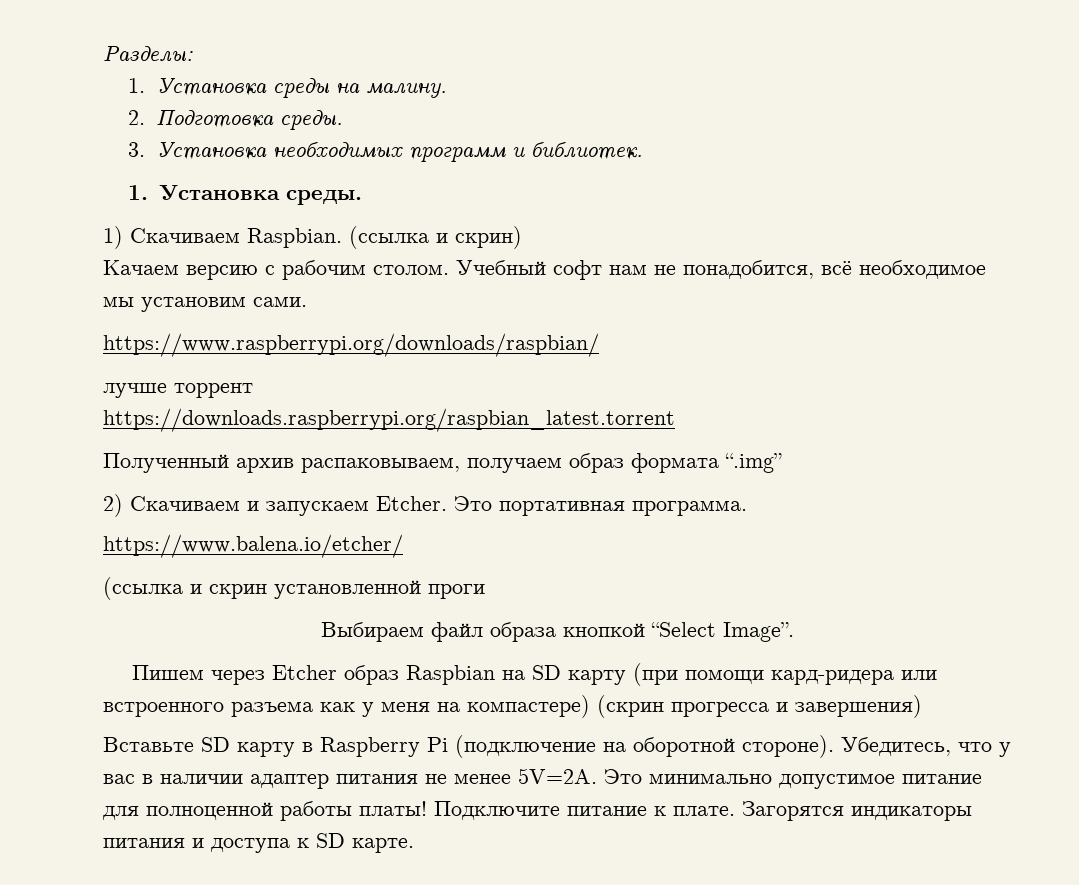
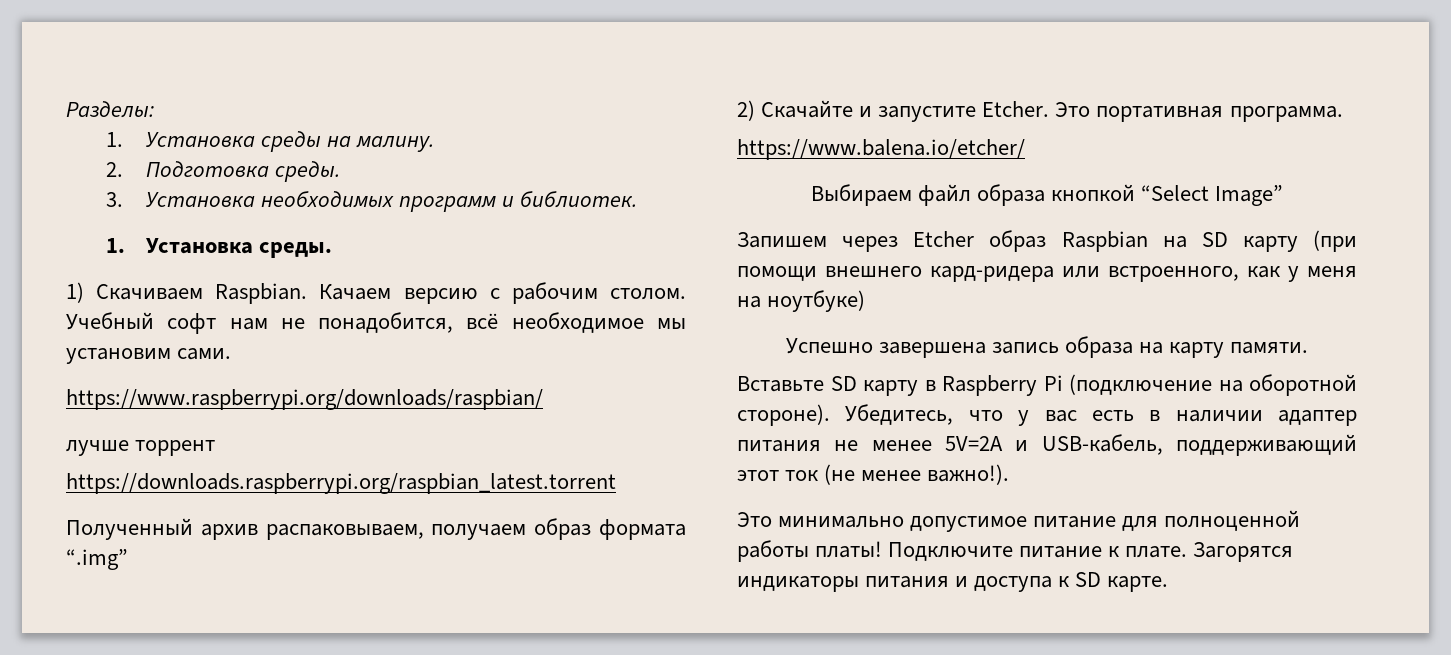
- 1) Скачиваем Raspbian. (ссылка и скрин)
- Качаем версию с рабочим столом.
+ 1) Скачиваем Raspbian. Качаем версию с рабочим столом.
- 2) Скачиваем и запускаем Etcher.
+ 2) Скачайте и запустите Etcher.
- (ссылка и скрин установленной проги
- Выбираем файл образа кнопкой “Select Image”.
- Пишем через Etcher образ Raspbian на SD карту (при помощи кард-ридера или встроенного разъема как у меня на компастере) (скрин прогресса и завершения)
+ Выбираем файл образа кнопкой “Select Image”
+ Запишем через Etcher образ Raspbian на SD карту (при помощи внешнего кард-ридера или встроенного, как у меня на ноутбуке)
+ Успешно завершена запись образа на карту памяти.
- Убедитесь, что у вас в наличии адаптер питания не менее 5V=2A. Это минимально допустимое питание для полноценной работы платы!
+ Убедитесь, что у вас есть в наличии адаптер питания не менее 5V=2A и USB-кабель, поддерживающий этот ток (не менее важно!).
+ Это минимально допустимое питание для полноценной работы платы!

